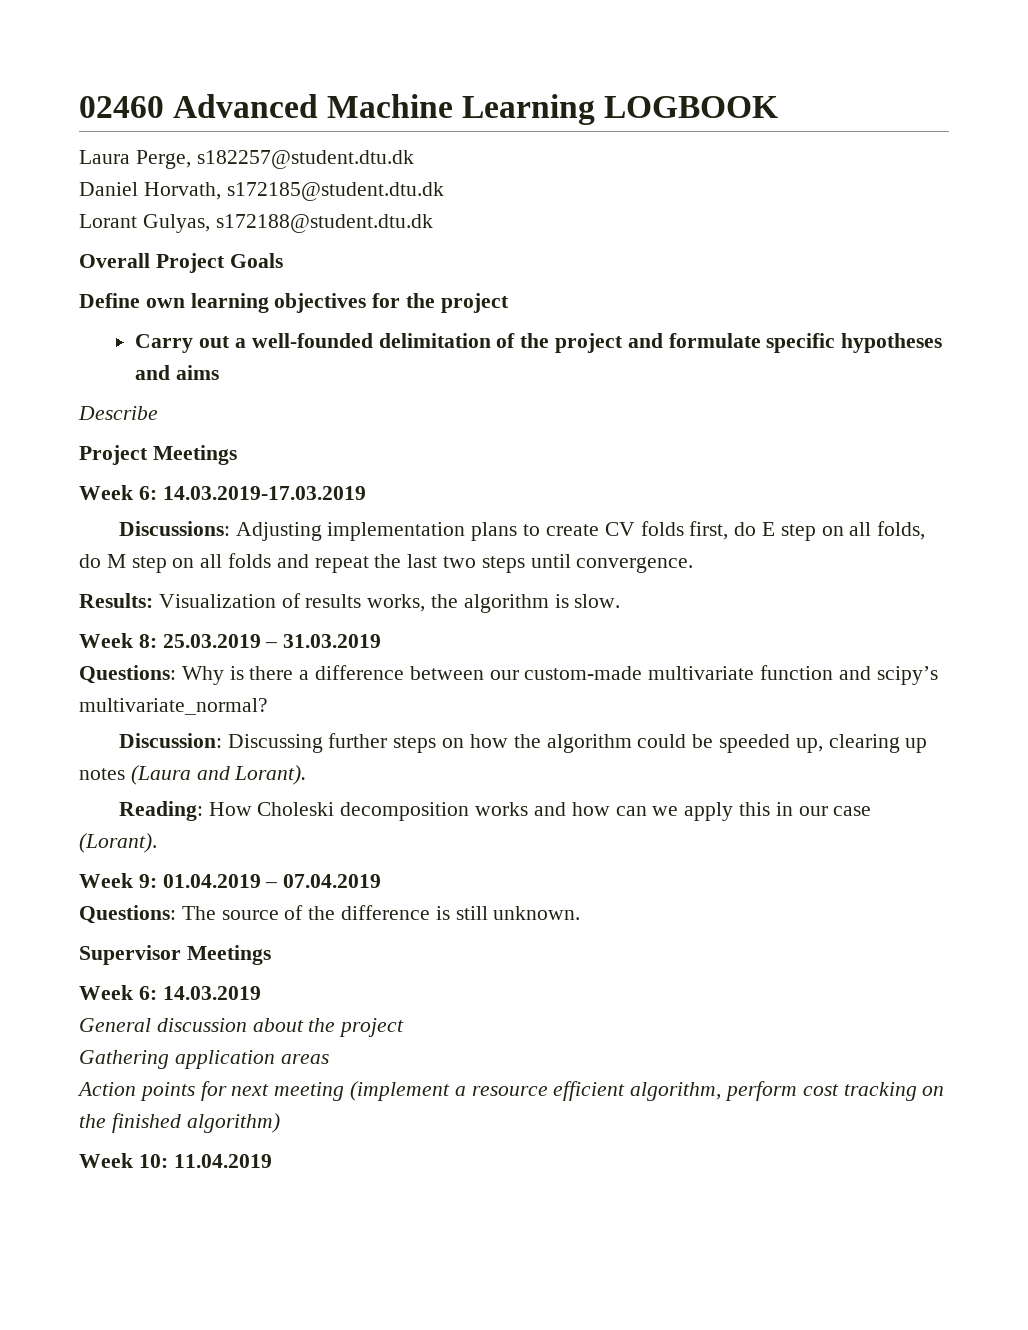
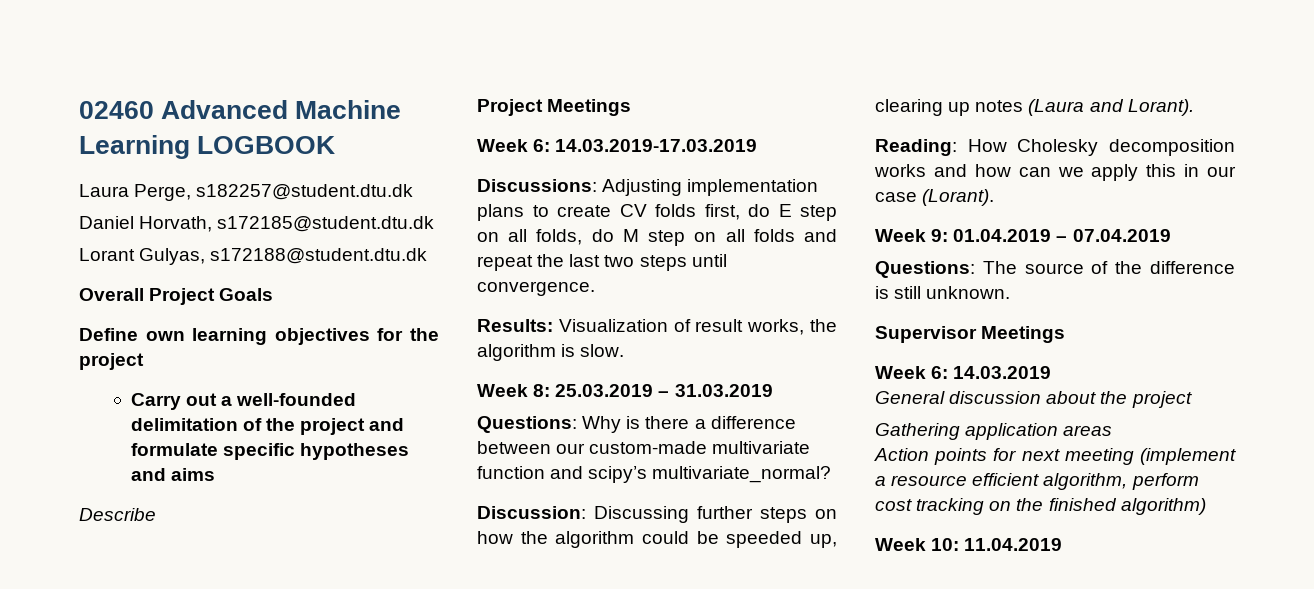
- Results: Visualization of results works, the algorithm is slow.
+ Results: Visualization of result works, the algorithm is slow.
- Reading: How Choleski decomposition works and how can we apply this in our case (Lorant).
+ Reading: How Cholesky decomposition works and how can we apply this in our case (Lorant).

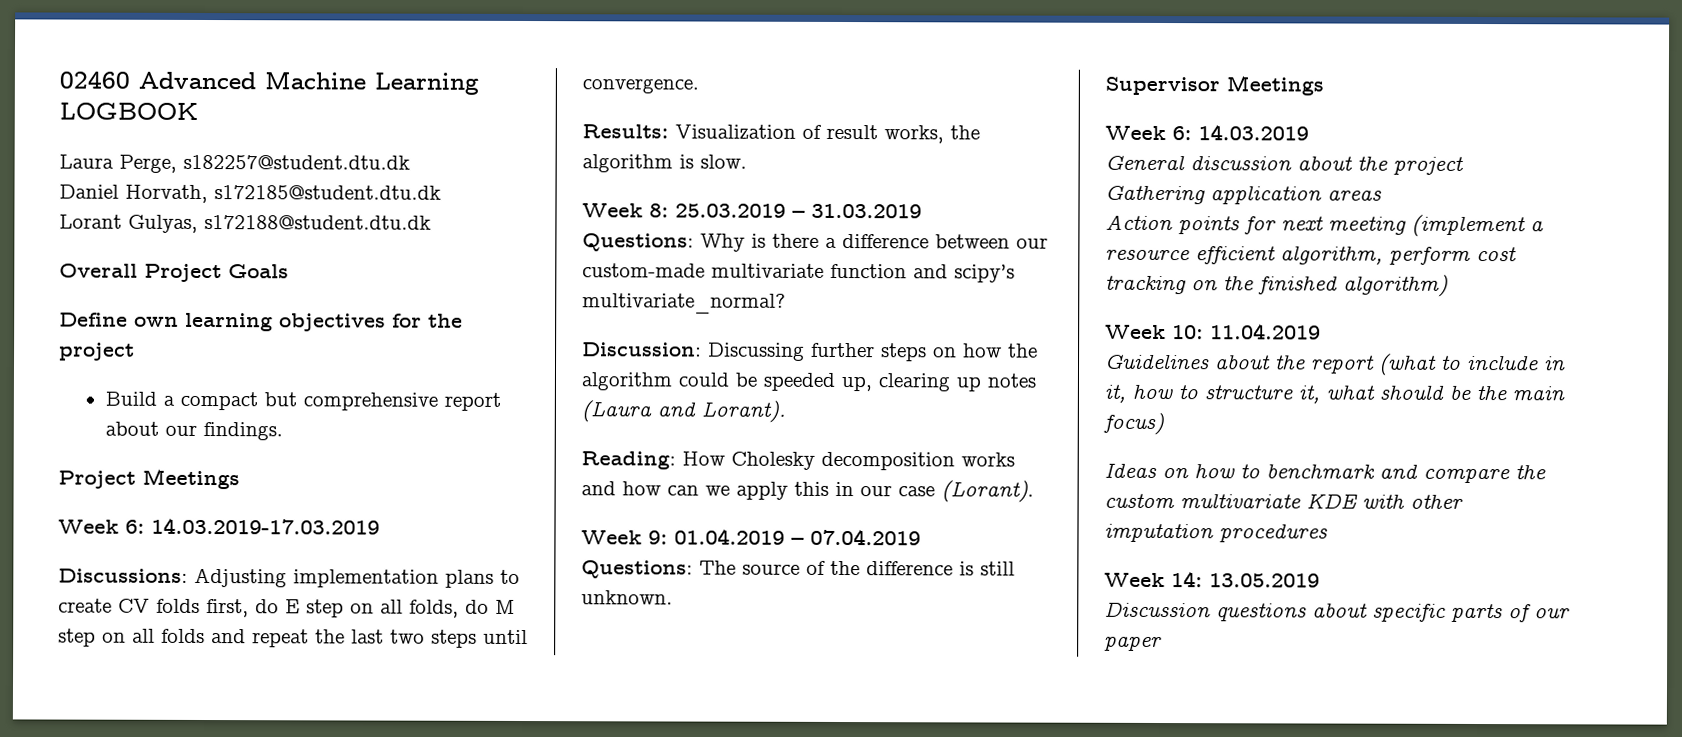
- Carry out a well-founded delimitation of the project and formulate specific hypotheses and aims
- Describe
+ Build a compact but comprehensive report about our findings.
+ Guidelines about the report (what to include in it, how to structure it, what should be the main focus)
+ Ideas on how to benchmark and compare the custom multivariate KDE with other imputation procedures
+ Week 14: 13.05.2019
+ Discussion questions about specific parts of our paper

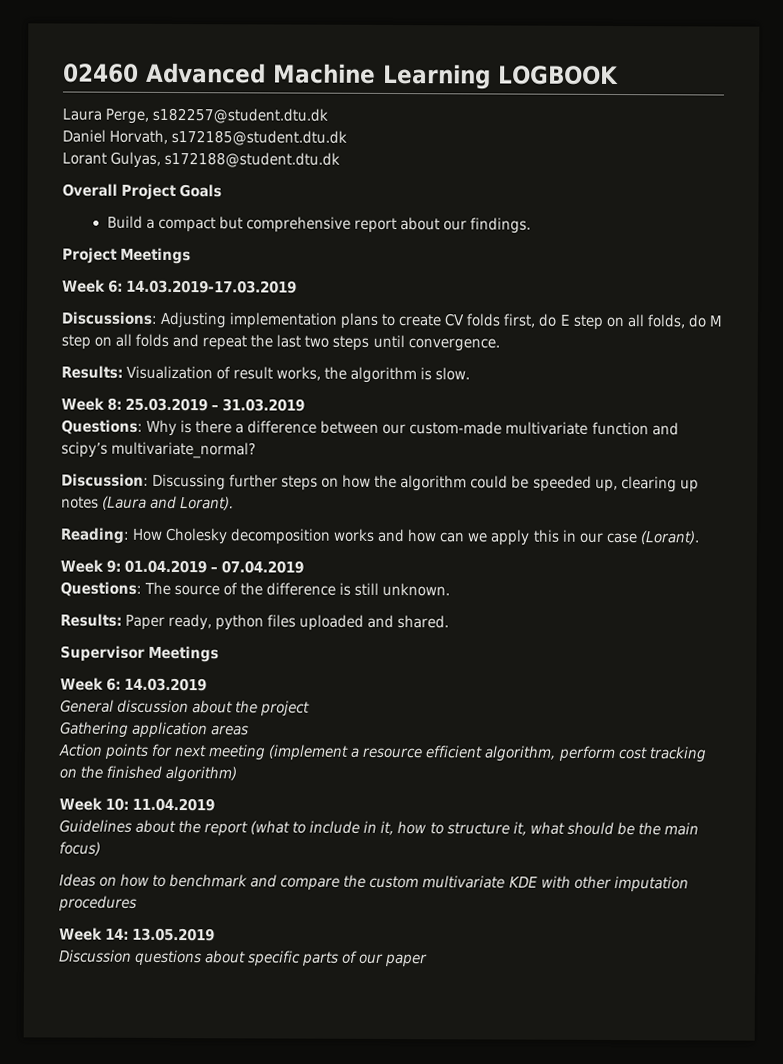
- Define own learning objectives for the project
+ Results: Paper ready, python files uploaded and shared.

